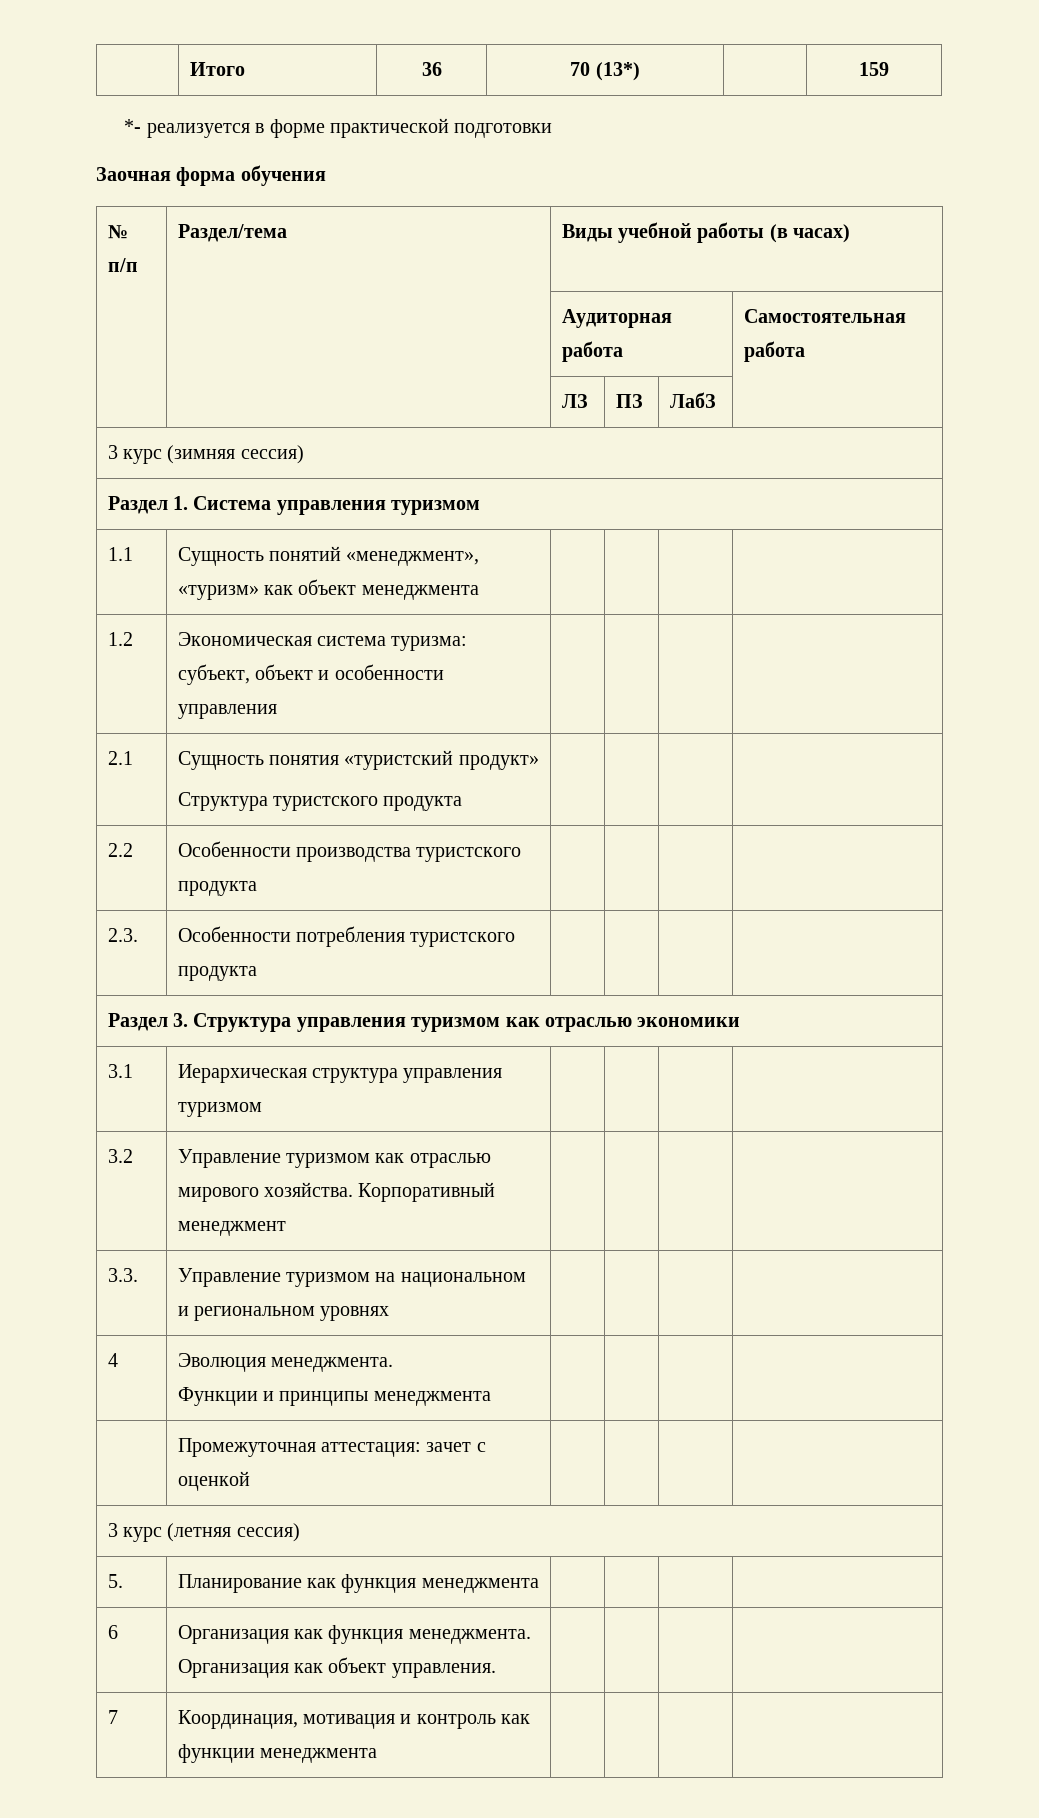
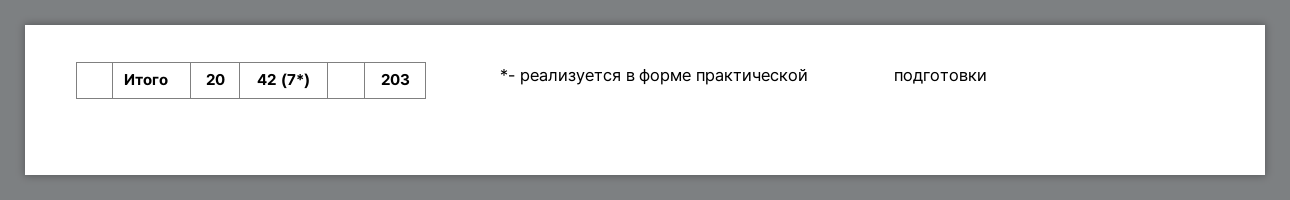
- | Итого | 36 | 70 (13*) | | 159
+ | Итого | 20 | 42 (7*) | | 203
- Заочная форма обучения
- № п/п | Раздел/тема | Виды учебной работы (в часах)
- | | Аудиторная работа | Самостоятельная работа
- | | ЛЗ | ПЗ | ЛабЗ |
- 3 курс (зимняя сессия)
- Раздел 1. Система управления туризмом
- 1.1 | Сущность понятий «менеджмент», «туризм» как объект менеджмента | | | |
- 1.2 | Экономическая система туризма: субъект, объект и особенности управления | | | |
- 2.1 | Сущность понятия «туристский продукт»
- Структура туристского продукта | | | |
- 2.2 | Особенности производства туристского продукта | | | |
- 2.3. | Особенности потребления туристского продукта | | | |
- Раздел 3. Структура управления туризмом как отраслью экономики
- 3.1 | Иерархическая структура управления туризмом | | | |
- 3.2 | Управление туризмом как отраслью мирового хозяйства. Корпоративный менеджмент | | | |
- 3.3. | Управление туризмом на национальном и региональном уровнях | | | |
- 4 | Эволюция менеджмента.
- Функции и принципы менеджмента | | | |
- | Промежуточная аттестация: зачет с оценкой | | | |
- 3 курс (летняя сессия)
- 5. | Планирование как функция менеджмента | | | |
- 6 | Организация как функция менеджмента. Организация как объект управления. | | | |
- 7 | Координация, мотивация и контроль как функции менеджмента | | | |

